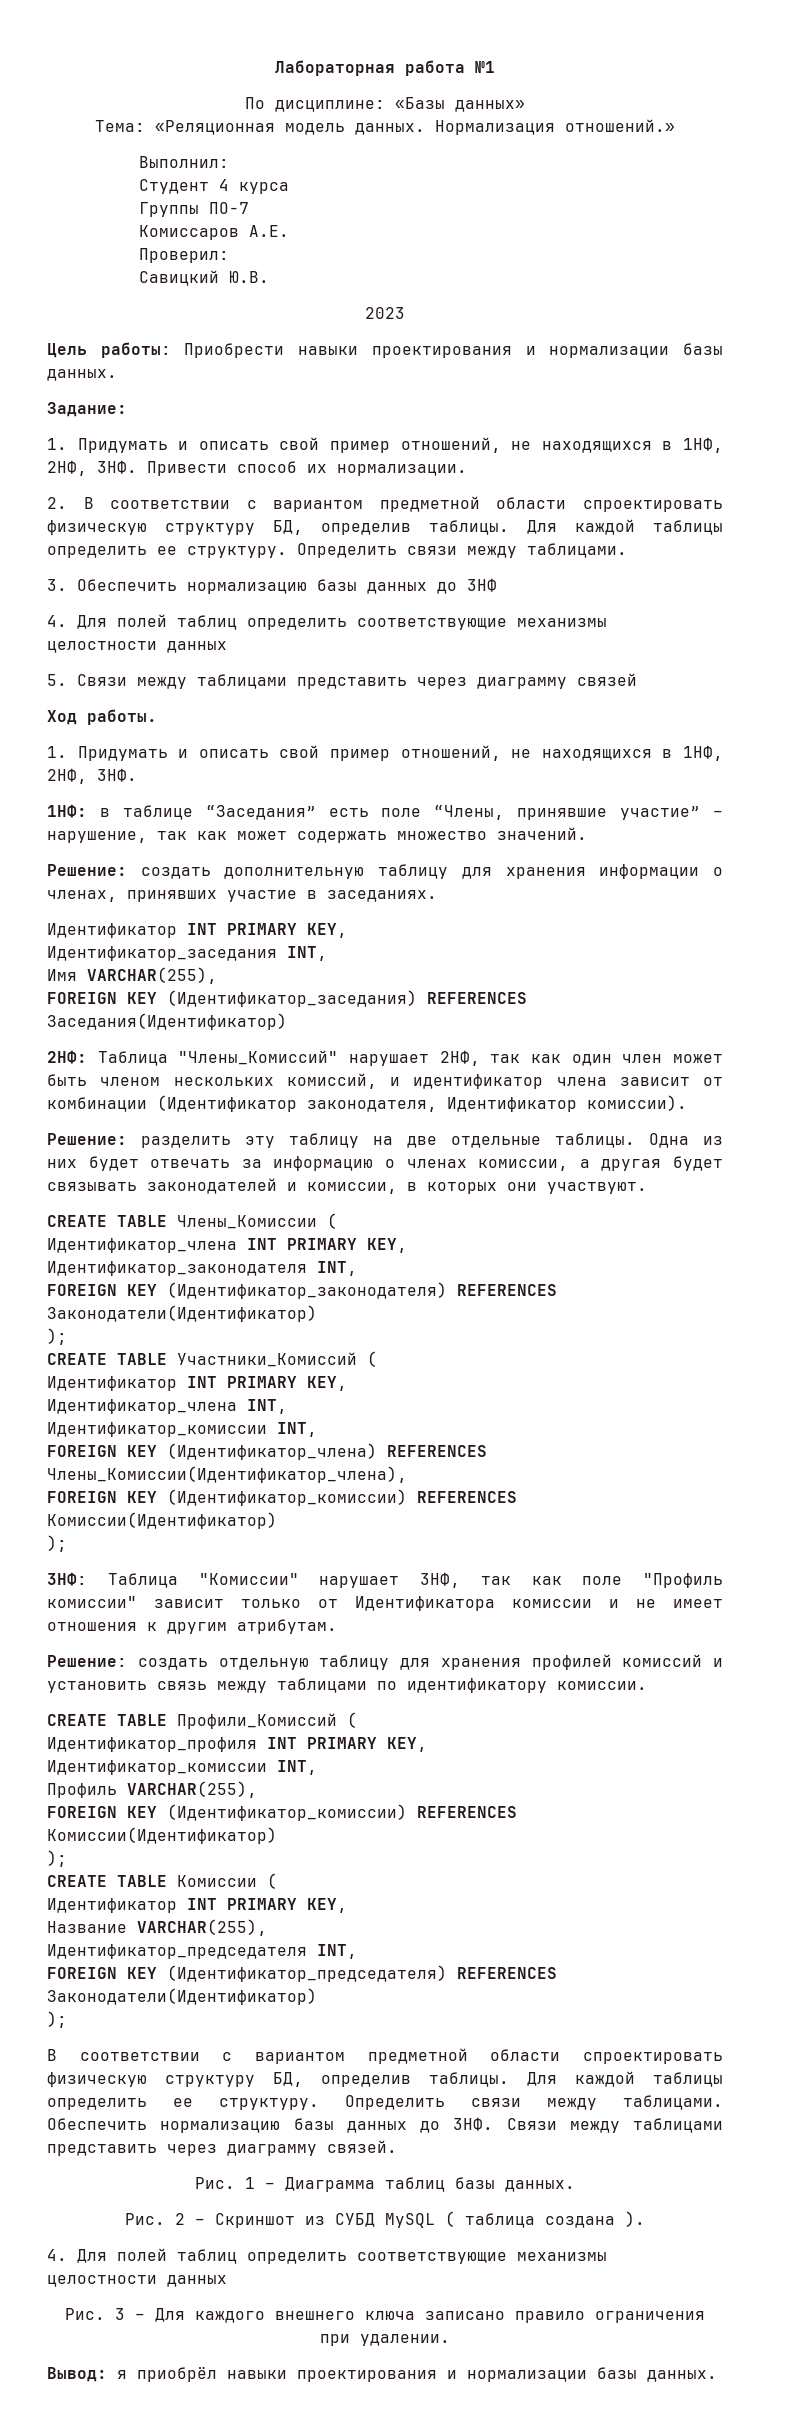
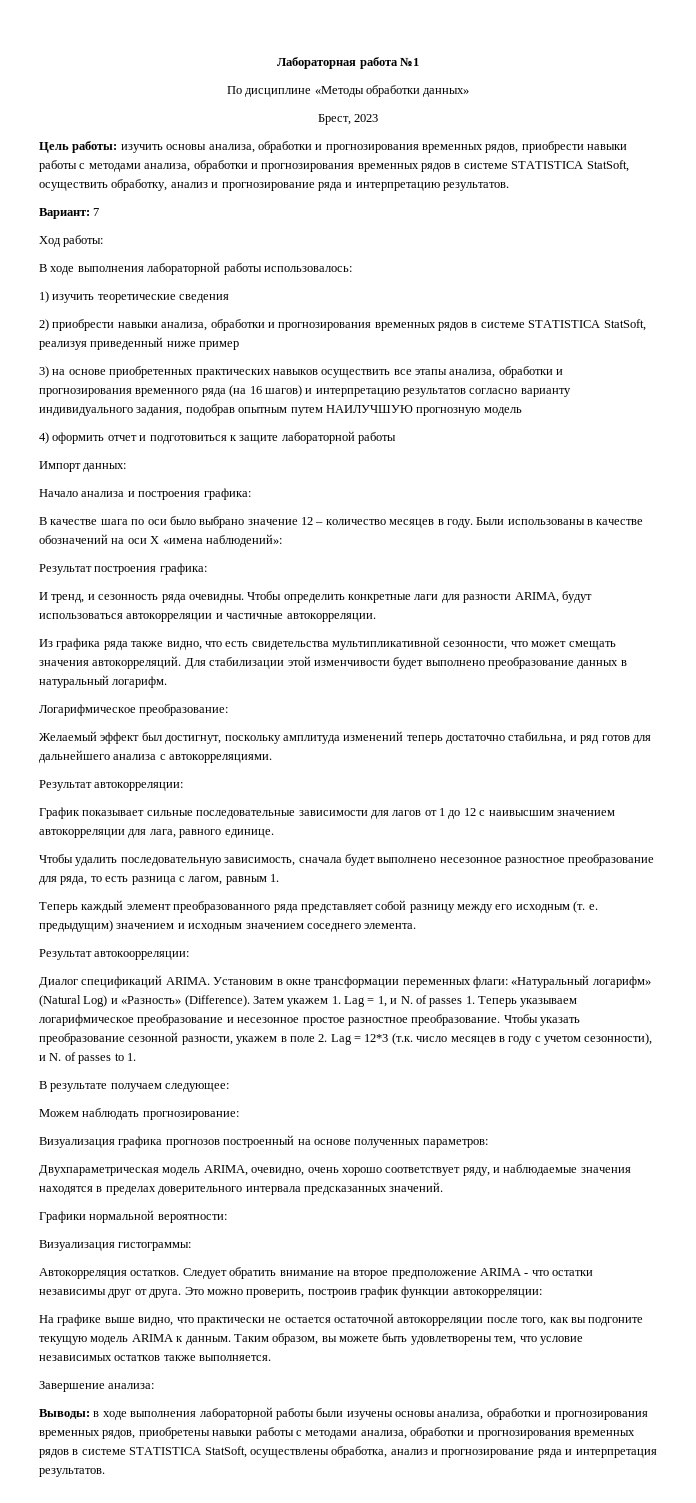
- По дисциплине: «Базы данных»
- Тема: «Реляционная модель данных. Нормализация отношений.»
- Выполнил:
- Студент 4 курса
- Группы ПО-7
- Комиссаров А.Е.
- Проверил:
- Савицкий Ю.В.
- 2023
- Цель работы: Приобрести навыки проектирования и нормализации базы данных.
- Задание:
- 1. Придумать и описать свой пример отношений, не находящихся в 1НФ, 2НФ, 3НФ. Привести способ их нормализации.
- 2. В соответствии с вариантом предметной области спроектировать физическую структуру БД, определив таблицы. Для каждой таблицы определить ее структуру. Определить связи между таблицами.
- 3. Обеспечить нормализацию базы данных до 3НФ
- 4. Для полей таблиц определить соответствующие механизмы целостности данных
- 5. Связи между таблицами представить через диаграмму связей
- Ход работы.
- 1. Придумать и описать свой пример отношений, не находящихся в 1НФ, 2НФ, 3НФ.
- 1НФ: в таблице “Заседания” есть поле “Члены, принявшие участие” – нарушение, так как может содержать множество значений.
- Решение: создать дополнительную таблицу для хранения информации о членах, принявших участие в заседаниях.
- Идентификатор INT PRIMARY KEY,
- Идентификатор_заседания INT,
- Имя VARCHAR(255),
- FOREIGN KEY (Идентификатор_заседания) REFERENCES Заседания(Идентификатор)
- 2НФ: Таблица "Члены_Комиссий" нарушает 2НФ, так как один член может быть членом нескольких комиссий, и идентификатор члена зависит от комбинации (Идентификатор законодателя, Идентификатор комиссии).
- Решение: разделить эту таблицу на две отдельные таблицы. Одна из них будет отвечать за информацию о членах комиссии, а другая будет связывать законодателей и комиссии, в которых они участвуют.
- CREATE TABLE Члены_Комиссии (
- Идентификатор_члена INT PRIMARY KEY,
- Идентификатор_законодателя INT,
- FOREIGN KEY (Идентификатор_законодателя) REFERENCES Законодатели(Идентификатор)
- );
- CREATE TABLE Участники_Комиссий (
- Идентификатор INT PRIMARY KEY,
- Идентификатор_члена INT,
- Идентификатор_комиссии INT,
- FOREIGN KEY (Идентификатор_члена) REFERENCES Члены_Комиссии(Идентификатор_члена),
- FOREIGN KEY (Идентификатор_комиссии) REFERENCES Комиссии(Идентификатор)
- );
- 3НФ: Таблица "Комиссии" нарушает 3НФ, так как поле "Профиль комиссии" зависит только от Идентификатора комиссии и не имеет отношения к другим атрибутам.
- Решение: создать отдельную таблицу для хранения профилей комиссий и установить связь между таблицами по идентификатору комиссии.
- CREATE TABLE Профили_Комиссий (
- Идентификатор_профиля INT PRIMARY KEY,
- Идентификатор_комиссии INT,
- Профиль VARCHAR(255),
- FOREIGN KEY (Идентификатор_комиссии) REFERENCES Комиссии(Идентификатор)
- );
- CREATE TABLE Комиссии (
- Идентификатор INT PRIMARY KEY,
- Название VARCHAR(255),
- Идентификатор_председателя INT,
- FOREIGN KEY (Идентификатор_председателя) REFERENCES Законодатели(Идентификатор)
- );
- В соответствии с вариантом предметной области спроектировать физическую структуру БД, определив таблицы. Для каждой таблицы определить ее структуру. Определить связи между таблицами. Обеспечить нормализацию базы данных до 3НФ. Связи между таблицами представить через диаграмму связей.
- Рис. 1 – Диаграмма таблиц базы данных.
- Рис. 2 – Скриншот из СУБД MySQL ( таблица создана ).
- 4. Для полей таблиц определить соответствующие механизмы целостности данных
- Рис. 3 – Для каждого внешнего ключа записано правило ограничения при удалении.
- Вывод: я приобрёл навыки проектирования и нормализации базы данных.
+ По дисциплине «Методы обработки данных»
+ Брест, 2023
+ Цель работы: изучить основы анализа, обработки и прогнозирования временных рядов, приобрести навыки работы с методами анализа, обработки и прогнозирования временных рядов в системе STATISTICA StatSoft, осуществить обработку, анализ и прогнозирование ряда и интерпретацию результатов.
+ Вариант: 7
+ Ход работы:
+ В ходе выполнения лабораторной работы использовалось:
+ 1) изучить теоретические сведения
+ 2) приобрести навыки анализа, обработки и прогнозирования временных рядов в системе STATISTICA StatSoft, реализуя приведенный ниже пример
+ 3) на основе приобретенных практических навыков осуществить все этапы анализа, обработки и прогнозирования временного ряда (на 16 шагов) и интерпретацию результатов согласно варианту индивидуального задания, подобрав опытным путем НАИЛУЧШУЮ прогнозную модель
+ 4) оформить отчет и подготовиться к защите лабораторной работы
+ Импорт данных:
+ Начало анализа и построения графика:
+ В качестве шага по оси было выбрано значение 12 – количество месяцев в году. Были использованы в качестве обозначений на оси X «имена наблюдений»:
+ Результат построения графика:
+ И тренд, и сезонность ряда очевидны. Чтобы определить конкретные лаги для разности ARIMA, будут использоваться автокорреляции и частичные автокорреляции.
+ Из графика ряда также видно, что есть свидетельства мультипликативной сезонности, что может смещать значения автокорреляций. Для стабилизации этой изменчивости будет выполнено преобразование данных в натуральный логарифм.
+ Логарифмическое преобразование:
+ Желаемый эффект был достигнут, поскольку амплитуда изменений теперь достаточно стабильна, и ряд готов для дальнейшего анализа с автокорреляциями.
+ Результат автокорреляции:
+ График показывает сильные последовательные зависимости для лагов от 1 до 12 с наивысшим значением автокорреляции для лага, равного единице.
+ Чтобы удалить последовательную зависимость, сначала будет выполнено несезонное разностное преобразование для ряда, то есть разница с лагом, равным 1.
+ Теперь каждый элемент преобразованного ряда представляет собой разницу между его исходным (т. е. предыдущим) значением и исходным значением соседнего элемента.
+ Результат автокоорреляции:
+ Диалог спецификаций ARIMA. Установим в окне трансформации переменных флаги: «Натуральный логарифм» (Natural Log) и «Разность» (Difference). Затем укажем 1. Lag = 1, и N. of passes 1. Теперь указываем логарифмическое преобразование и несезонное простое разностное преобразование. Чтобы указать преобразование сезонной разности, укажем в поле 2. Lag = 12*3 (т.к. число месяцев в году с учетом сезонности), и N. of passes to 1.
+ В результате получаем следующее:
+ Можем наблюдать прогнозирование:
+ Визуализация графика прогнозов построенный на основе полученных параметров:
+ Двухпараметрическая модель ARIMA, очевидно, очень хорошо соответствует ряду, и наблюдаемые значения находятся в пределах доверительного интервала предсказанных значений.
+ Графики нормальной вероятности:
+ Визуализация гистограммы:
+ Автокорреляция остатков. Следует обратить внимание на второе предположение ARIMA - что остатки независимы друг от друга. Это можно проверить, построив график функции автокорреляции:
+ На графике выше видно, что практически не остается остаточной автокорреляции после того, как вы подгоните текущую модель ARIMA к данным. Таким образом, вы можете быть удовлетворены тем, что условие независимых остатков также выполняется.
+ Завершение анализа:
+ Выводы: в ходе выполнения лабораторной работы были изучены основы анализа, обработки и прогнозирования временных рядов, приобретены навыки работы с методами анализа, обработки и прогнозирования временных рядов в системе STATISTICA StatSoft, осуществлены обработка, анализ и прогнозирование ряда и интерпретация результатов.

